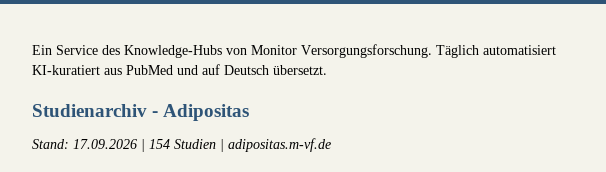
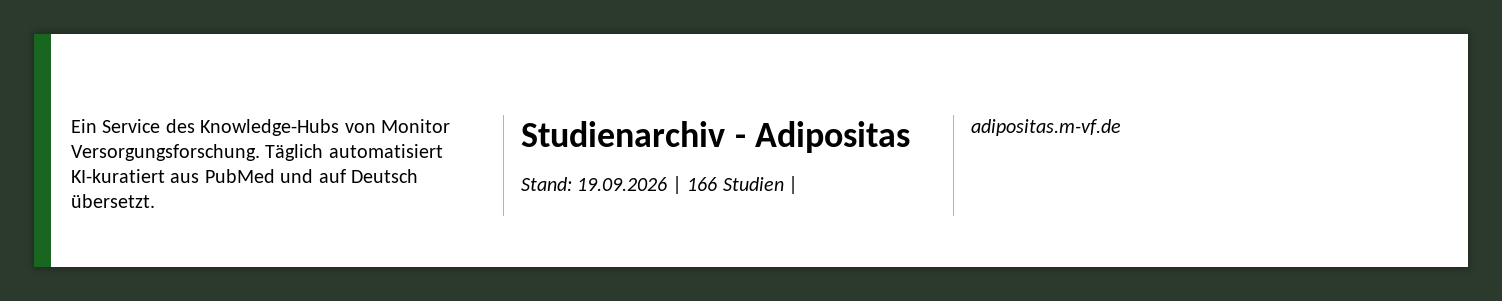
- Stand: 17.09.2026 | 154 Studien | adipositas.m-vf.de
+ Stand: 19.09.2026 | 166 Studien | adipositas.m-vf.de

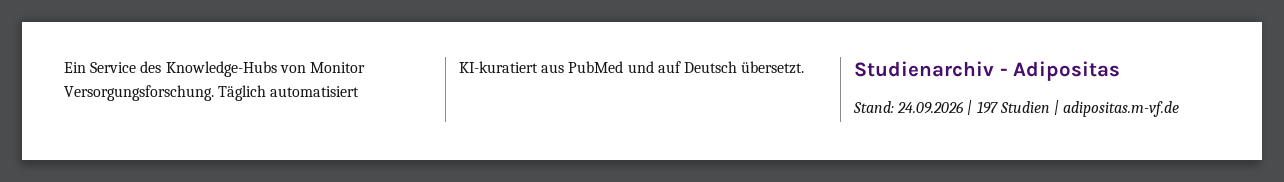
- Stand: 19.09.2026 | 166 Studien | adipositas.m-vf.de
+ Stand: 24.09.2026 | 197 Studien | adipositas.m-vf.de

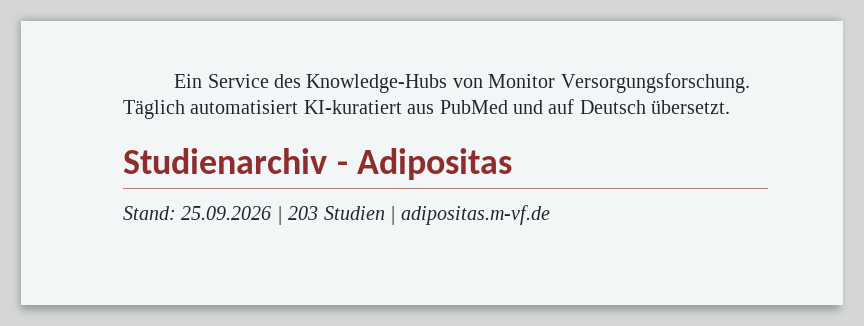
- Stand: 24.09.2026 | 197 Studien | adipositas.m-vf.de
+ Stand: 25.09.2026 | 203 Studien | adipositas.m-vf.de

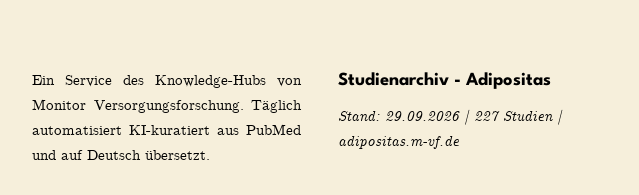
- Stand: 25.09.2026 | 203 Studien | adipositas.m-vf.de
+ Stand: 29.09.2026 | 227 Studien | adipositas.m-vf.de

